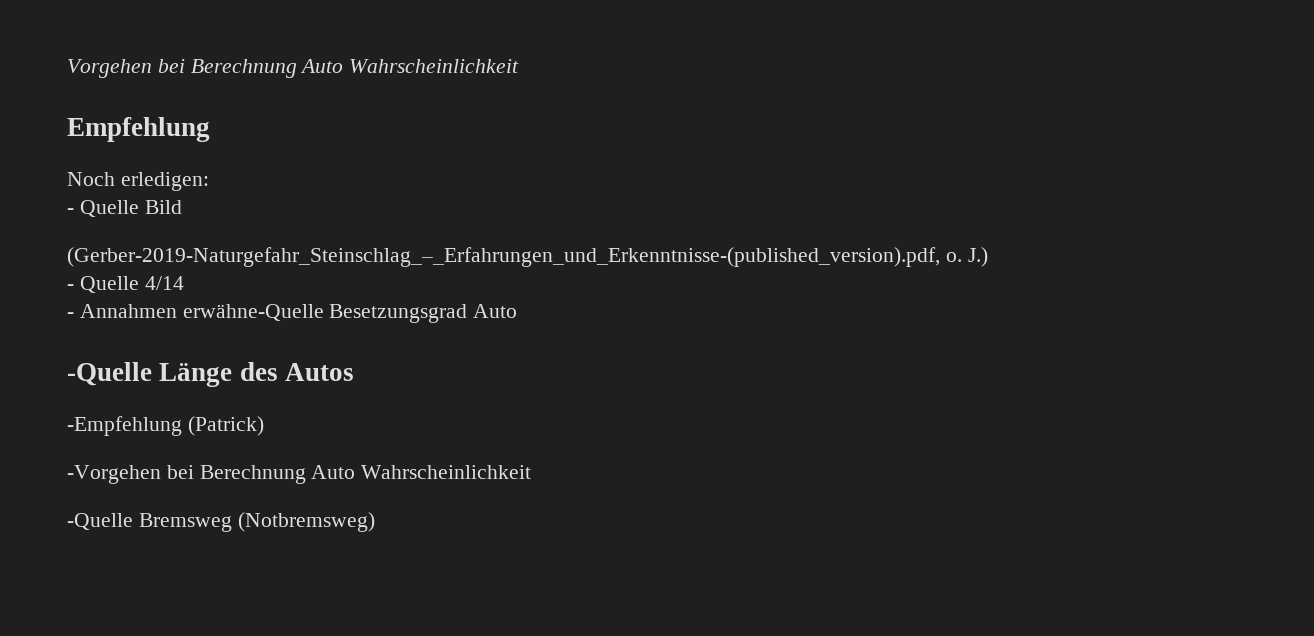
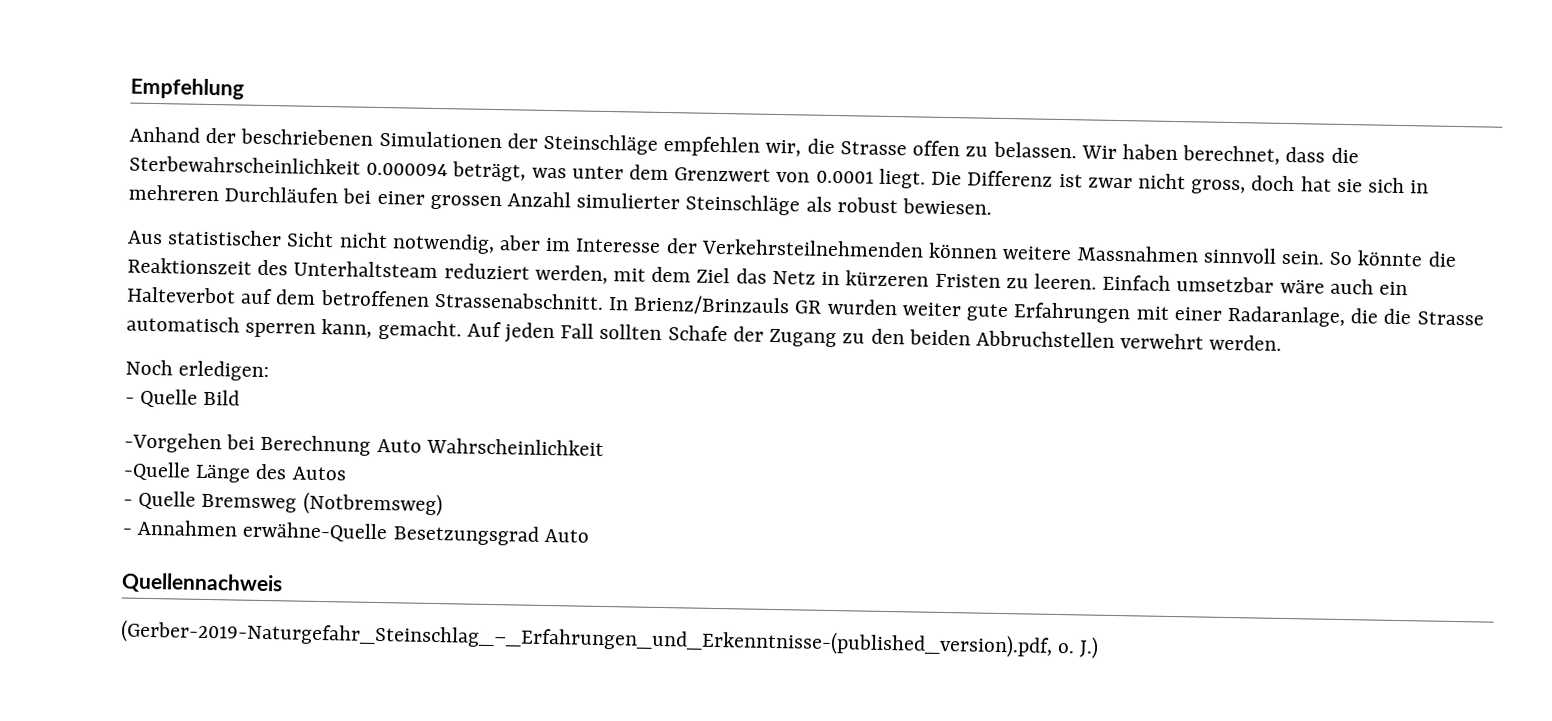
- Vorgehen bei Berechnung Auto Wahrscheinlichkeit
  Empfehlung
+ Anhand der beschriebenen Simulationen der Steinschläge empfehlen wir, die Strasse offen zu belassen. Wir haben berechnet, dass die Sterbewahrscheinlichkeit 0.000094 beträgt, was unter dem Grenzwert von 0.0001 liegt. Die Differenz ist zwar nicht gross, doch hat sie sich in mehreren Durchläufen bei einer grossen Anzahl simulierter Steinschläge als robust bewiesen.
+ Aus statistischer Sicht nicht notwendig, aber im Interesse der Verkehrsteilnehmenden können weitere Massnahmen sinnvoll sein. So könnte die Reaktionszeit des Unterhaltsteam reduziert werden, mit dem Ziel das Netz in kürzeren Fristen zu leeren. Einfach umsetzbar wäre auch ein Halteverbot auf dem betroffenen Strassenabschnitt. In Brienz/Brinzauls GR wurden weiter gute Erfahrungen mit einer Radaranlage, die die Strasse automatisch sperren kann, gemacht. Auf jeden Fall sollten Schafe der Zugang zu den beiden Abbruchstellen verwehrt werden.
- (Gerber-2019-Naturgefahr_Steinschlag_–_Erfahrungen_und_Erkenntnisse-(published_version).pdf, o. J.)
- - Quelle 4/14
+ -Vorgehen bei Berechnung Auto Wahrscheinlichkeit
+ -Quelle Länge des Autos
+ - Quelle Bremsweg (Notbremsweg)
- -Quelle Länge des Autos
- -Empfehlung (Patrick)
- -Vorgehen bei Berechnung Auto Wahrscheinlichkeit
- -Quelle Bremsweg (Notbremsweg)
+ Quellennachweis
+ (Gerber-2019-Naturgefahr_Steinschlag_–_Erfahrungen_und_Erkenntnisse-(published_version).pdf, o. J.)

